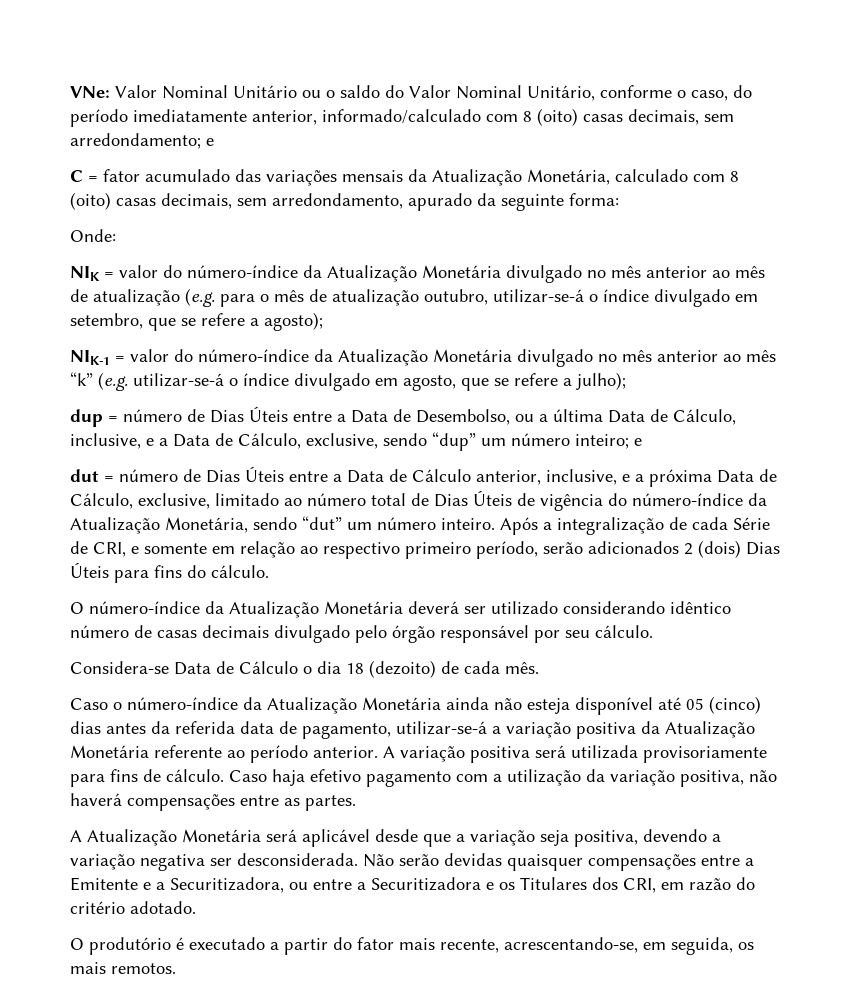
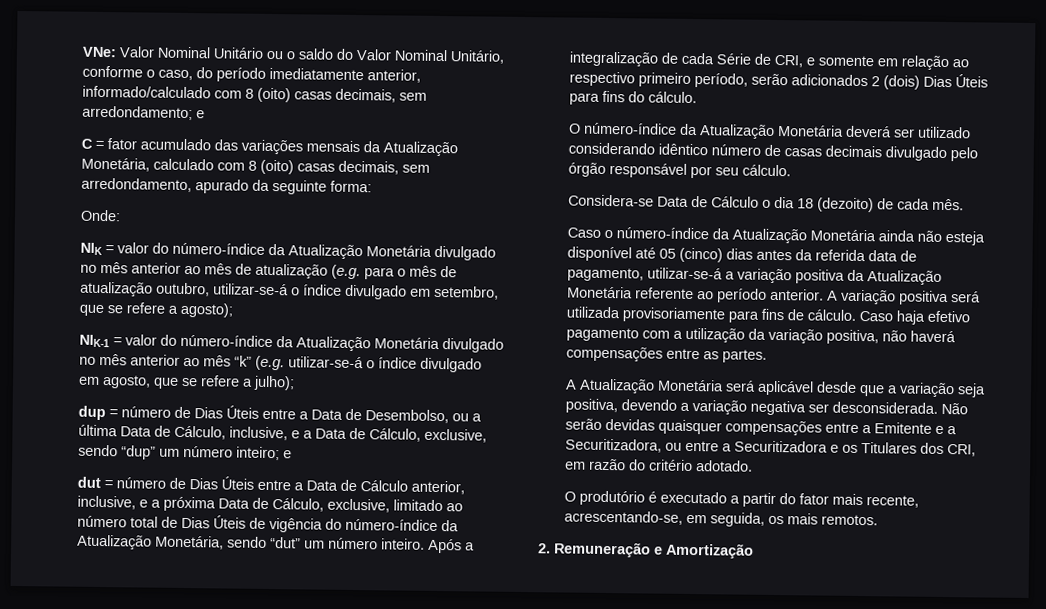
+ 2. Remuneração e Amortização

